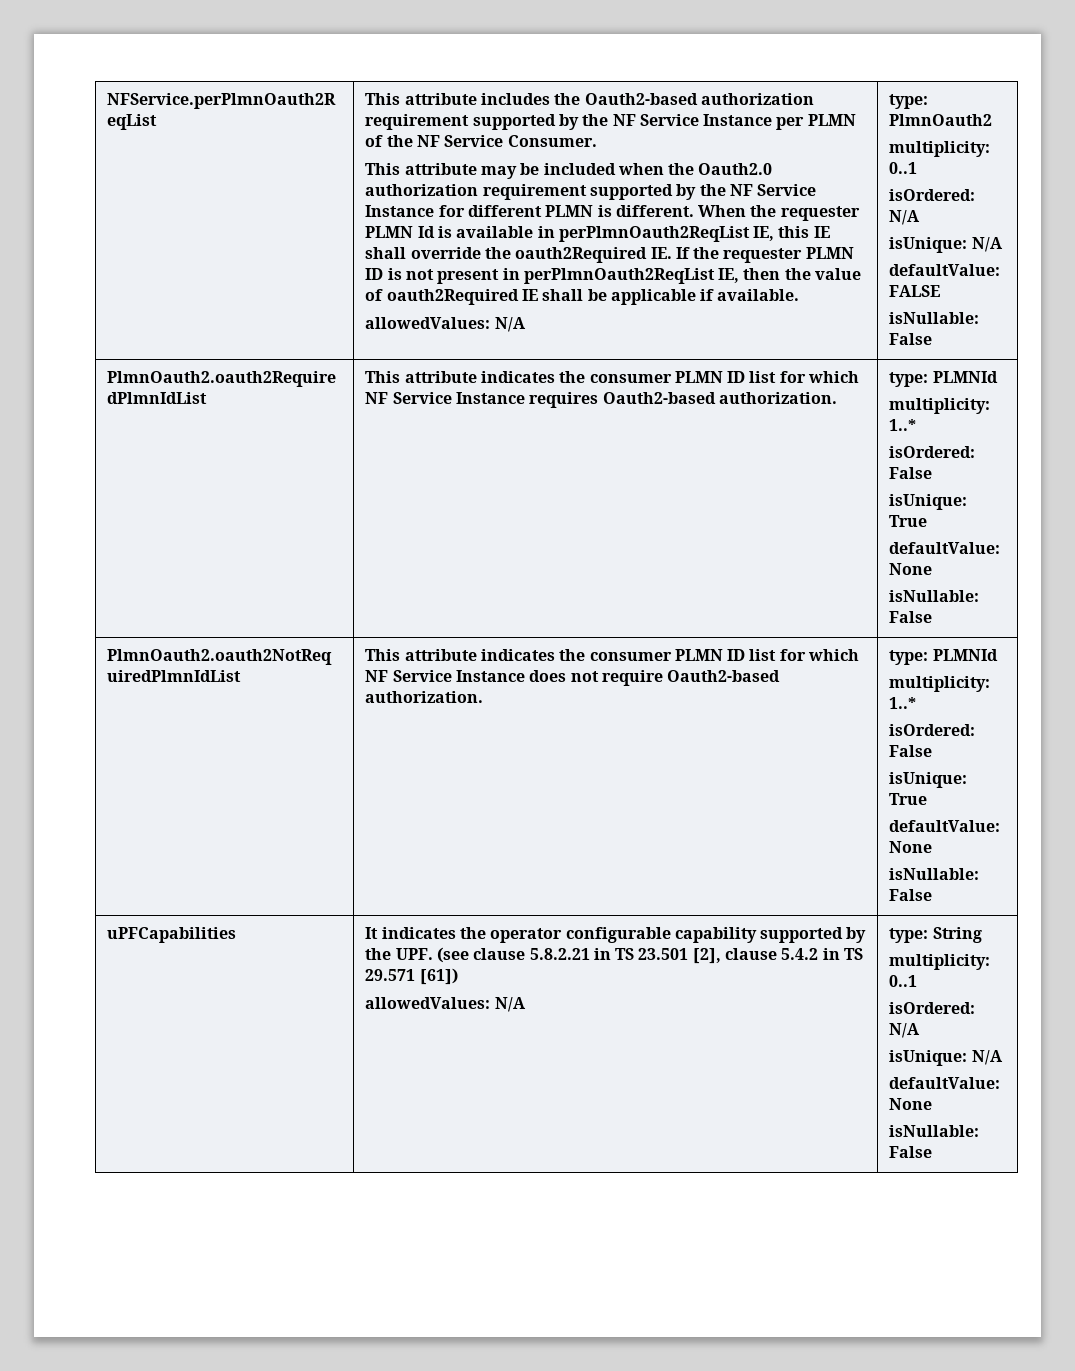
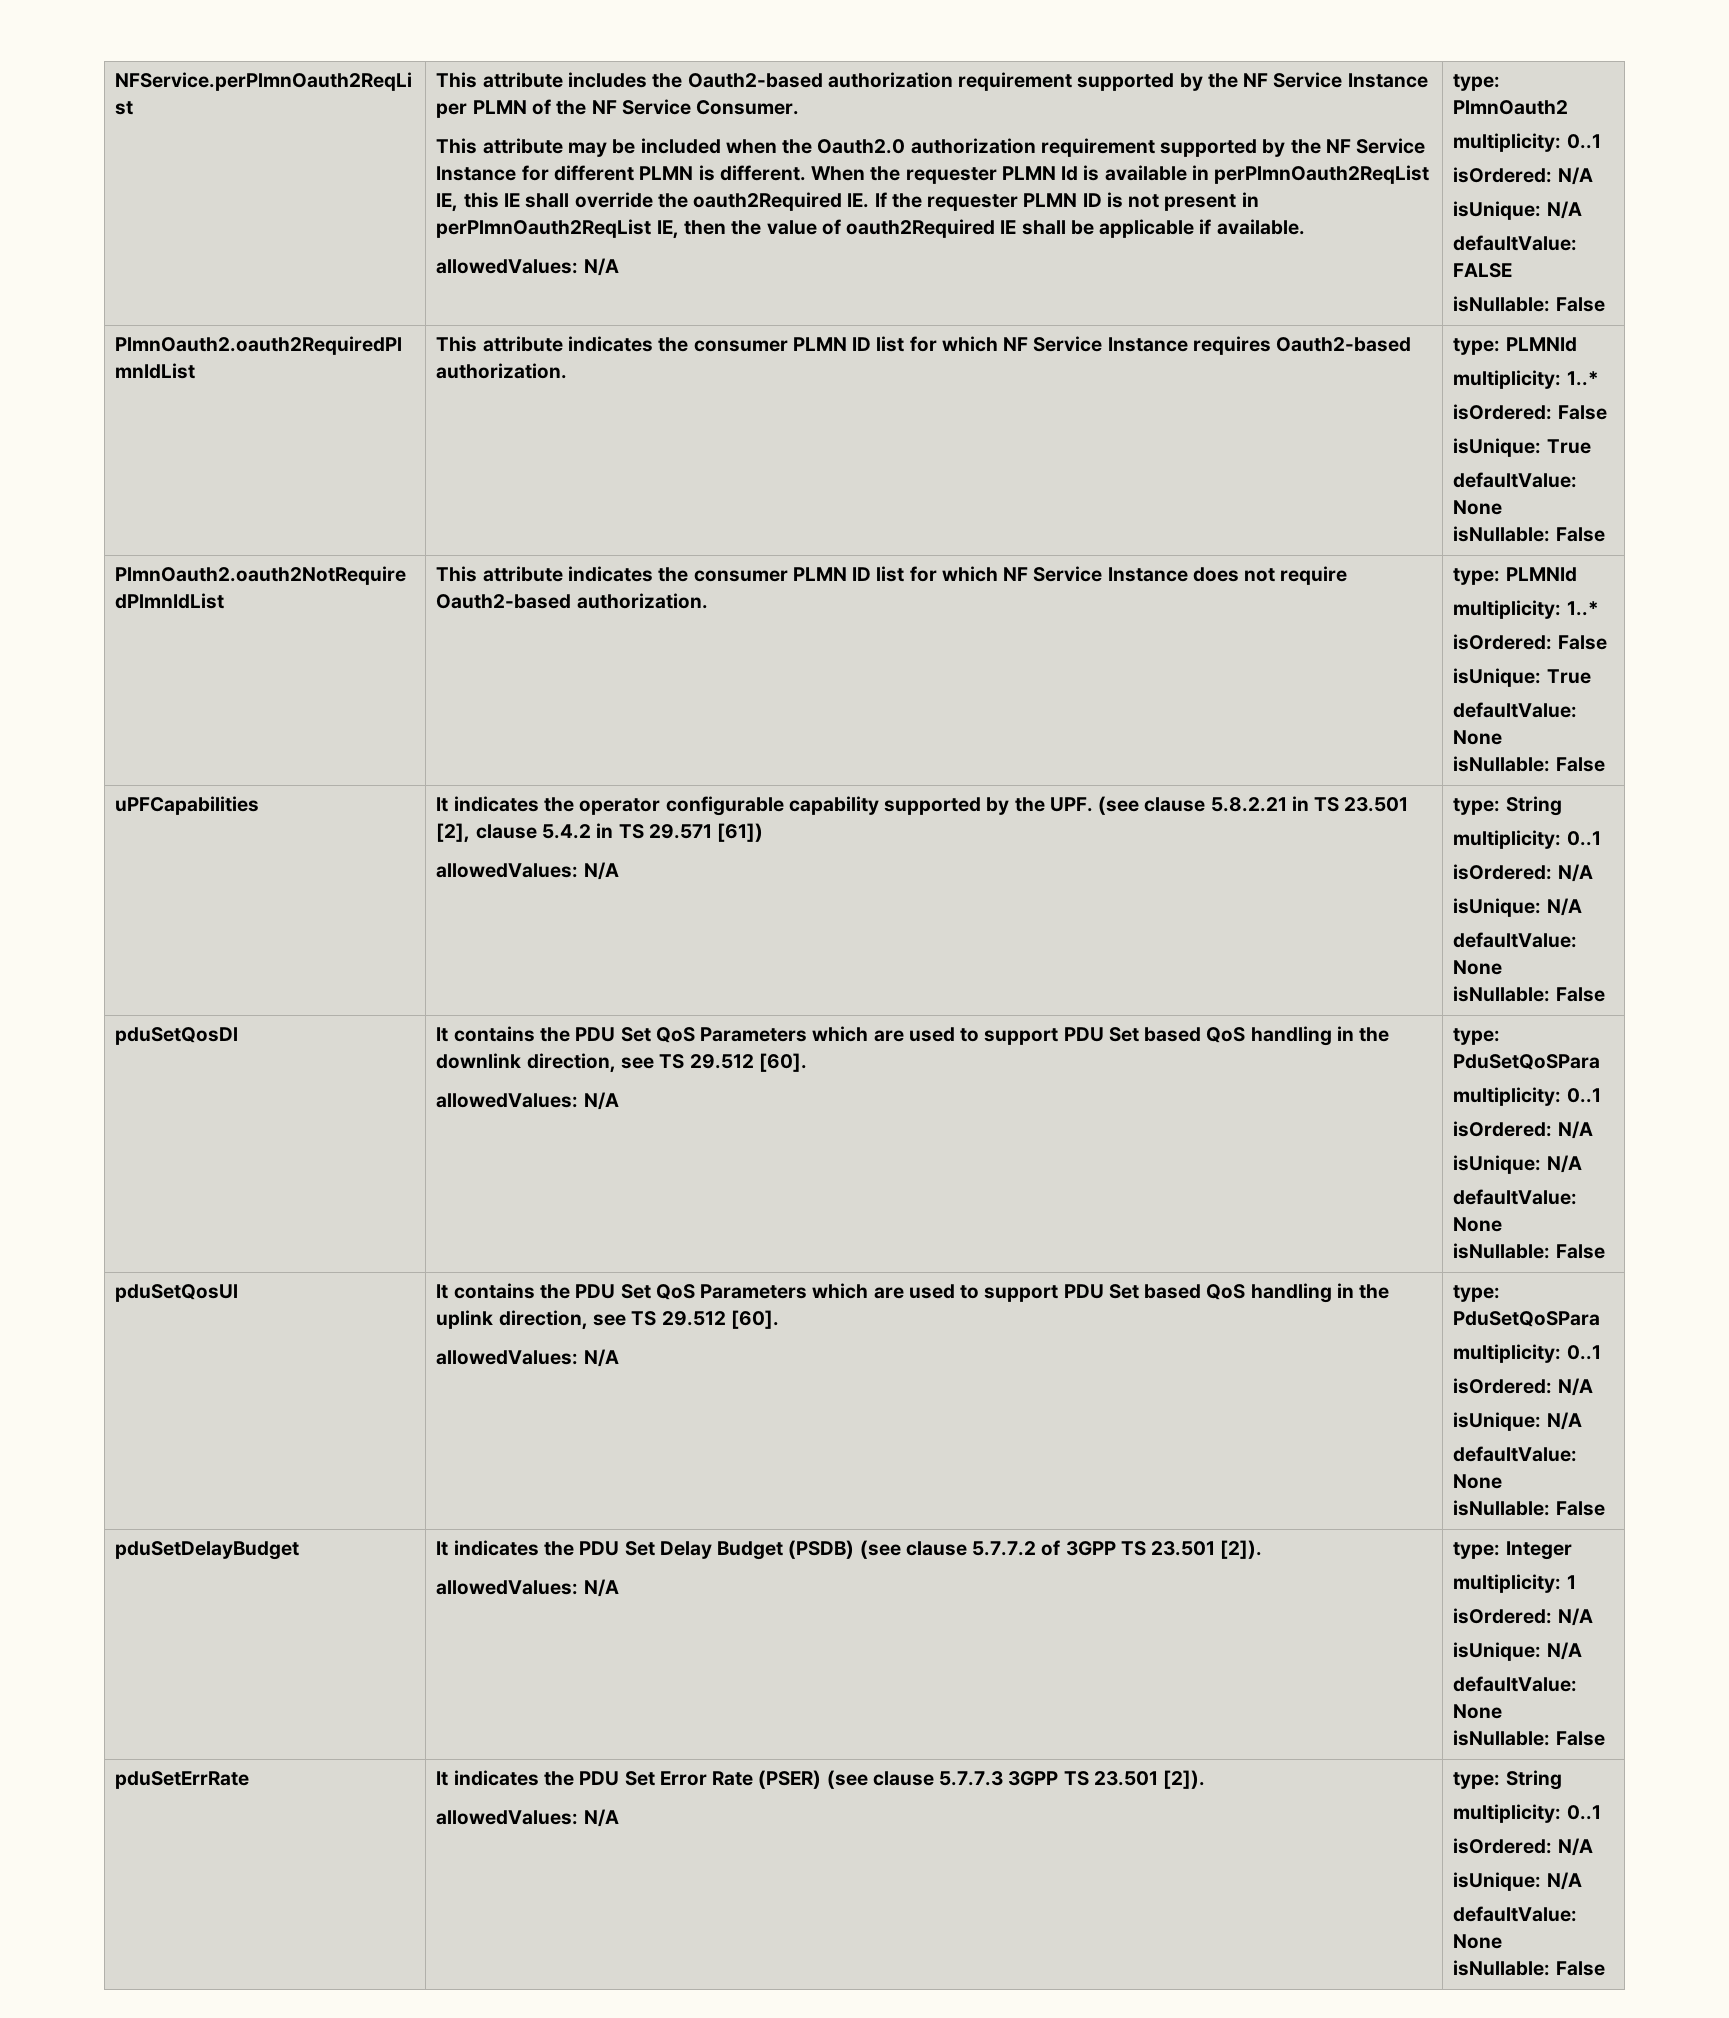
+ pduSetQosDl | It contains the PDU Set QoS Parameters which are used to support PDU Set based QoS handling in the downlink direction, see TS 29.512 [60].
+ allowedValues: N/A | type: PduSetQoSPara
+ multiplicity: 0..1
+ isOrdered: N/A
+ isUnique: N/A
+ defaultValue: None
+ isNullable: False
+ pduSetQosUl | It contains the PDU Set QoS Parameters which are used to support PDU Set based QoS handling in the uplink direction, see TS 29.512 [60].
+ allowedValues: N/A | type: PduSetQoSPara
+ multiplicity: 0..1
+ isOrdered: N/A
+ isUnique: N/A
+ defaultValue: None
+ isNullable: False
+ pduSetDelayBudget | It indicates the PDU Set Delay Budget (PSDB) (see clause 5.7.7.2 of 3GPP TS 23.501 [2]).
+ allowedValues: N/A | type: Integer
+ multiplicity: 1
+ isOrdered: N/A
+ isUnique: N/A
+ defaultValue: None
+ isNullable: False
+ pduSetErrRate | It indicates the PDU Set Error Rate (PSER) (see clause 5.7.7.3 3GPP TS 23.501 [2]).
+ allowedValues: N/A | type: String
+ multiplicity: 0..1
+ isOrdered: N/A
+ isUnique: N/A
+ defaultValue: None
+ isNullable: False

